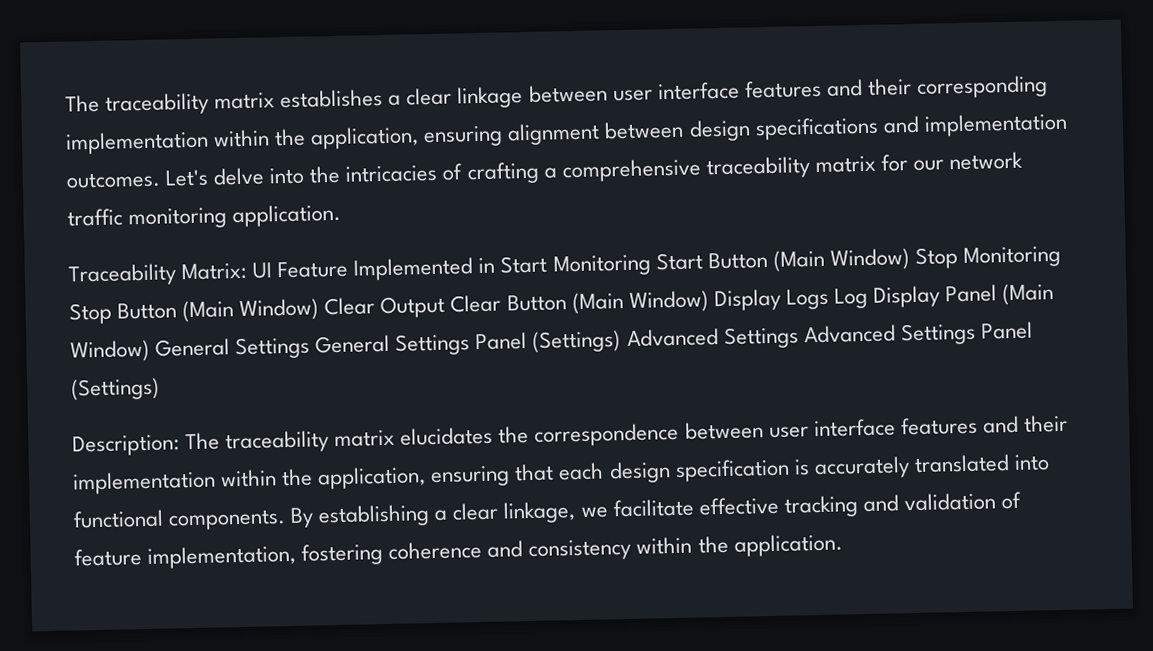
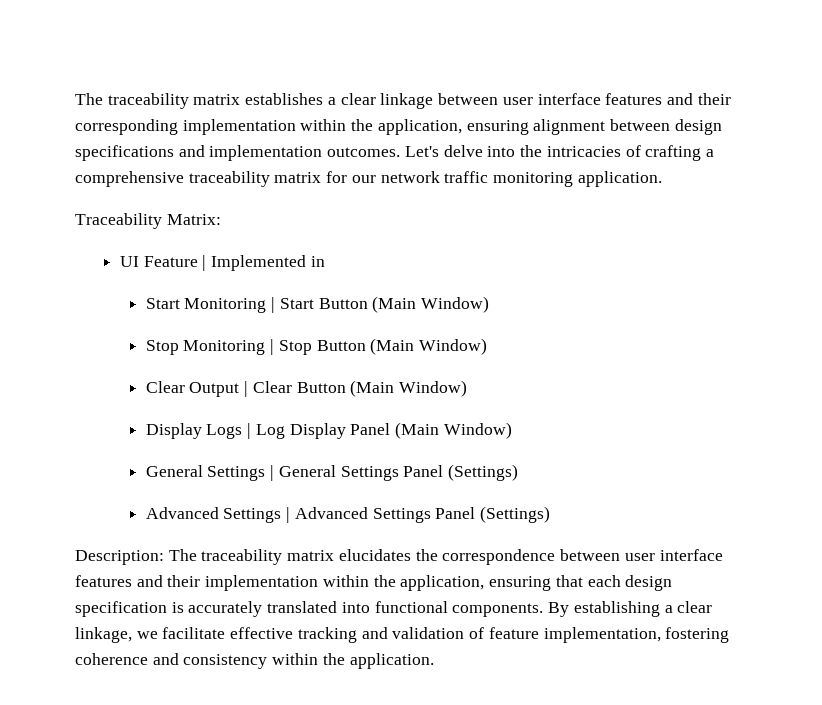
- Traceability Matrix: UI Feature Implemented in Start Monitoring Start Button (Main Window) Stop Monitoring Stop Button (Main Window) Clear Output Clear Button (Main Window) Display Logs Log Display Panel (Main Window) General Settings General Settings Panel (Settings) Advanced Settings Advanced Settings Panel (Settings)
+ Traceability Matrix:
+ UI Feature | Implemented in
+ Start Monitoring | Start Button (Main Window)
+ Stop Monitoring | Stop Button (Main Window)
+ Clear Output | Clear Button (Main Window)
+ Display Logs | Log Display Panel (Main Window)
+ General Settings | General Settings Panel (Settings)
+ Advanced Settings | Advanced Settings Panel (Settings)

